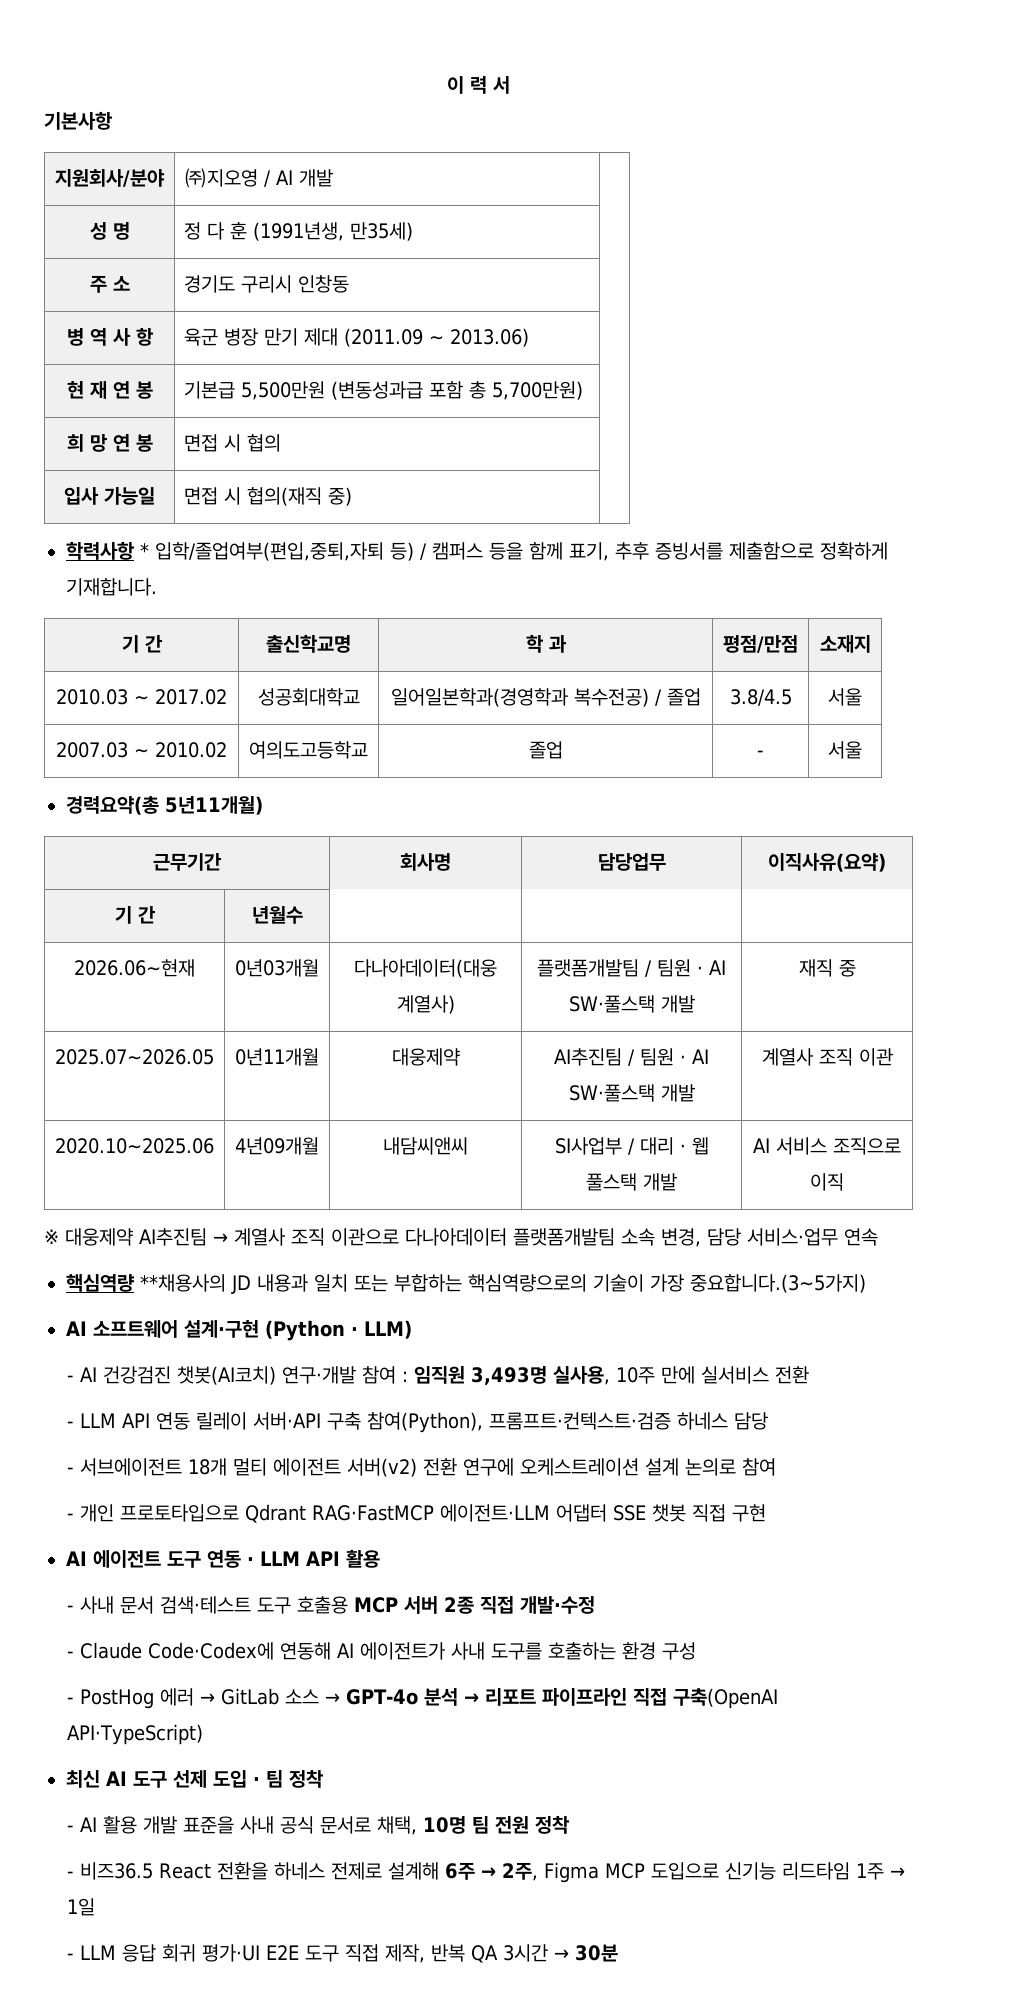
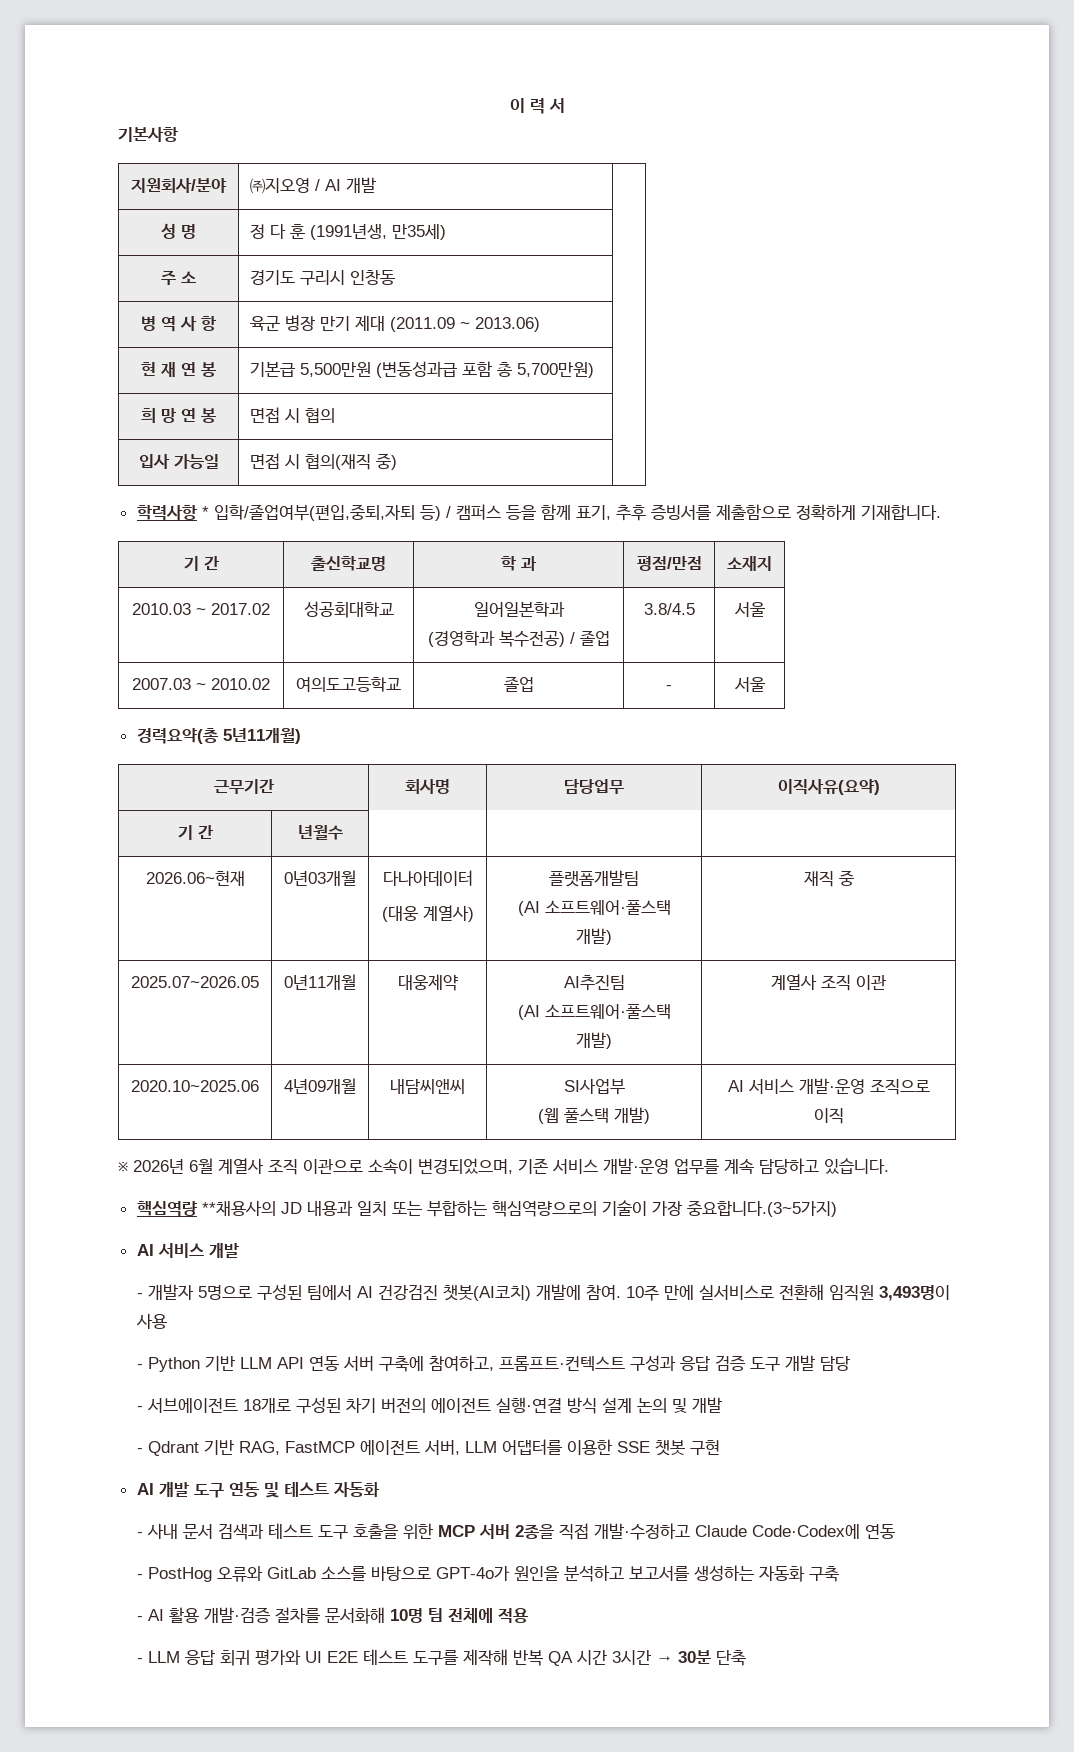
- 2010.03 ~ 2017.02 | 성공회대학교 | 일어일본학과(경영학과 복수전공) / 졸업 | 3.8/4.5 | 서울
+ 2010.03 ~ 2017.02 | 성공회대학교 | 일어일본학과
+ (경영학과 복수전공) / 졸업 | 3.8/4.5 | 서울
- 2026.06~현재 | 0년03개월 | 다나아데이터(대웅 계열사) | 플랫폼개발팀 / 팀원 · AI SW·풀스택 개발 | 재직 중
+ 2026.06~현재 | 0년03개월 | 다나아데이터
+ (대웅 계열사) | 플랫폼개발팀
+ (AI 소프트웨어·풀스택 개발) | 재직 중
- 2025.07~2026.05 | 0년11개월 | 대웅제약 | AI추진팀 / 팀원 · AI SW·풀스택 개발 | 계열사 조직 이관
+ 2025.07~2026.05 | 0년11개월 | 대웅제약 | AI추진팀
+ (AI 소프트웨어·풀스택 개발) | 계열사 조직 이관
- 2020.10~2025.06 | 4년09개월 | 내담씨앤씨 | SI사업부 / 대리 · 웹 풀스택 개발 | AI 서비스 조직으로 이직
+ 2020.10~2025.06 | 4년09개월 | 내담씨앤씨 | SI사업부
+ (웹 풀스택 개발) | AI 서비스 개발·운영 조직으로 이직
- ※ 대웅제약 AI추진팀 → 계열사 조직 이관으로 다나아데이터 플랫폼개발팀 소속 변경, 담당 서비스·업무 연속
+ ※ 2026년 6월 계열사 조직 이관으로 소속이 변경되었으며, 기존 서비스 개발·운영 업무를 계속 담당하고 있습니다.
- AI 소프트웨어 설계·구현 (Python · LLM)
- - AI 건강검진 챗봇(AI코치) 연구·개발 참여 : 임직원 3,493명 실사용, 10주 만에 실서비스 전환
- - LLM API 연동 릴레이 서버·API 구축 참여(Python), 프롬프트·컨텍스트·검증 하네스 담당
- - 서브에이전트 18개 멀티 에이전트 서버(v2) 전환 연구에 오케스트레이션 설계 논의로 참여
- - 개인 프로토타입으로 Qdrant RAG·FastMCP 에이전트·LLM 어댑터 SSE 챗봇 직접 구현
+ AI 서비스 개발
+ - 개발자 5명으로 구성된 팀에서 AI 건강검진 챗봇(AI코치) 개발에 참여. 10주 만에 실서비스로 전환해 임직원 3,493명이 사용
+ - Python 기반 LLM API 연동 서버 구축에 참여하고, 프롬프트·컨텍스트 구성과 응답 검증 도구 개발 담당
+ - 서브에이전트 18개로 구성된 차기 버전의 에이전트 실행·연결 방식 설계 논의 및 개발
+ - Qdrant 기반 RAG, FastMCP 에이전트 서버, LLM 어댑터를 이용한 SSE 챗봇 구현
- AI 에이전트 도구 연동 · LLM API 활용
+ AI 개발 도구 연동 및 테스트 자동화
- - 사내 문서 검색·테스트 도구 호출용 MCP 서버 2종 직접 개발·수정
- - Claude Code·Codex에 연동해 AI 에이전트가 사내 도구를 호출하는 환경 구성
- - PostHog 에러 → GitLab 소스 → GPT-4o 분석 → 리포트 파이프라인 직접 구축(OpenAI API·TypeScript)
- 최신 AI 도구 선제 도입 · 팀 정착
- - AI 활용 개발 표준을 사내 공식 문서로 채택, 10명 팀 전원 정착
- - 비즈36.5 React 전환을 하네스 전제로 설계해 6주 → 2주, Figma MCP 도입으로 신기능 리드타임 1주 → 1일
- - LLM 응답 회귀 평가·UI E2E 도구 직접 제작, 반복 QA 3시간 → 30분
+ - 사내 문서 검색과 테스트 도구 호출을 위한 MCP 서버 2종을 직접 개발·수정하고 Claude Code·Codex에 연동
+ - PostHog 오류와 GitLab 소스를 바탕으로 GPT-4o가 원인을 분석하고 보고서를 생성하는 자동화 구축
+ - AI 활용 개발·검증 절차를 문서화해 10명 팀 전체에 적용
+ - LLM 응답 회귀 평가와 UI E2E 테스트 도구를 제작해 반복 QA 시간 3시간 → 30분 단축

